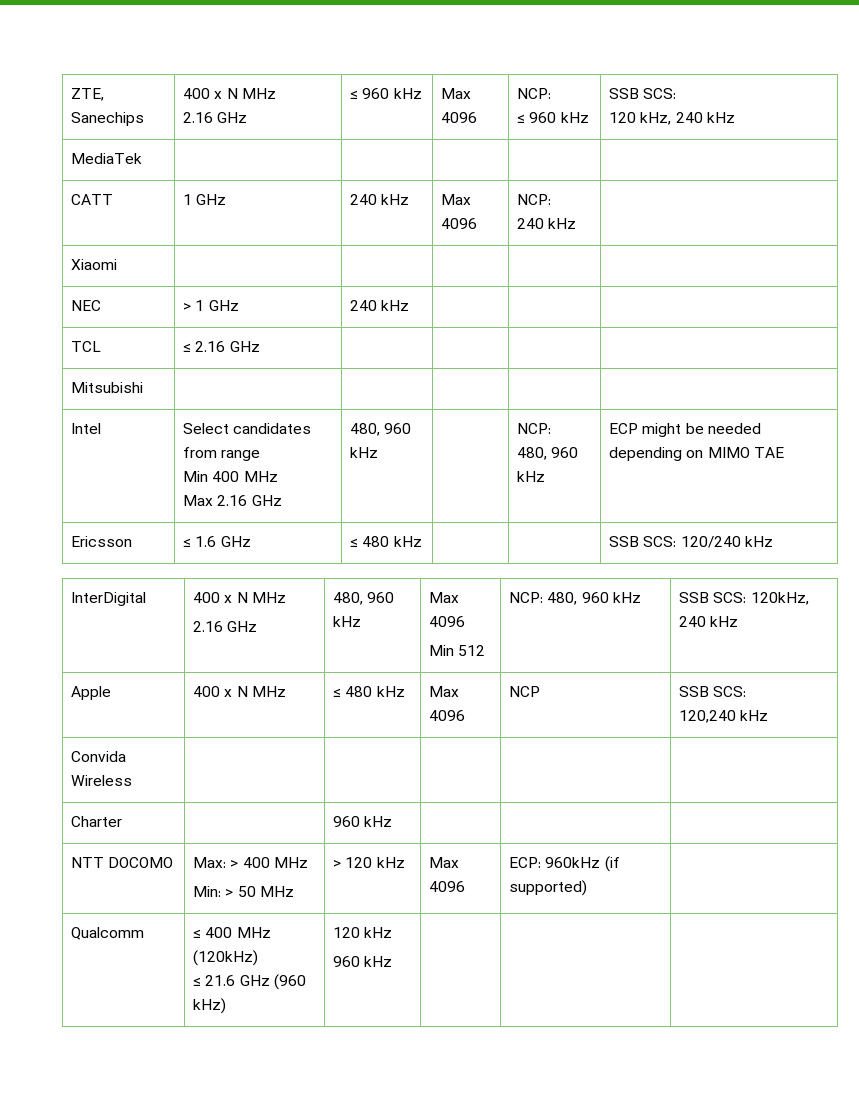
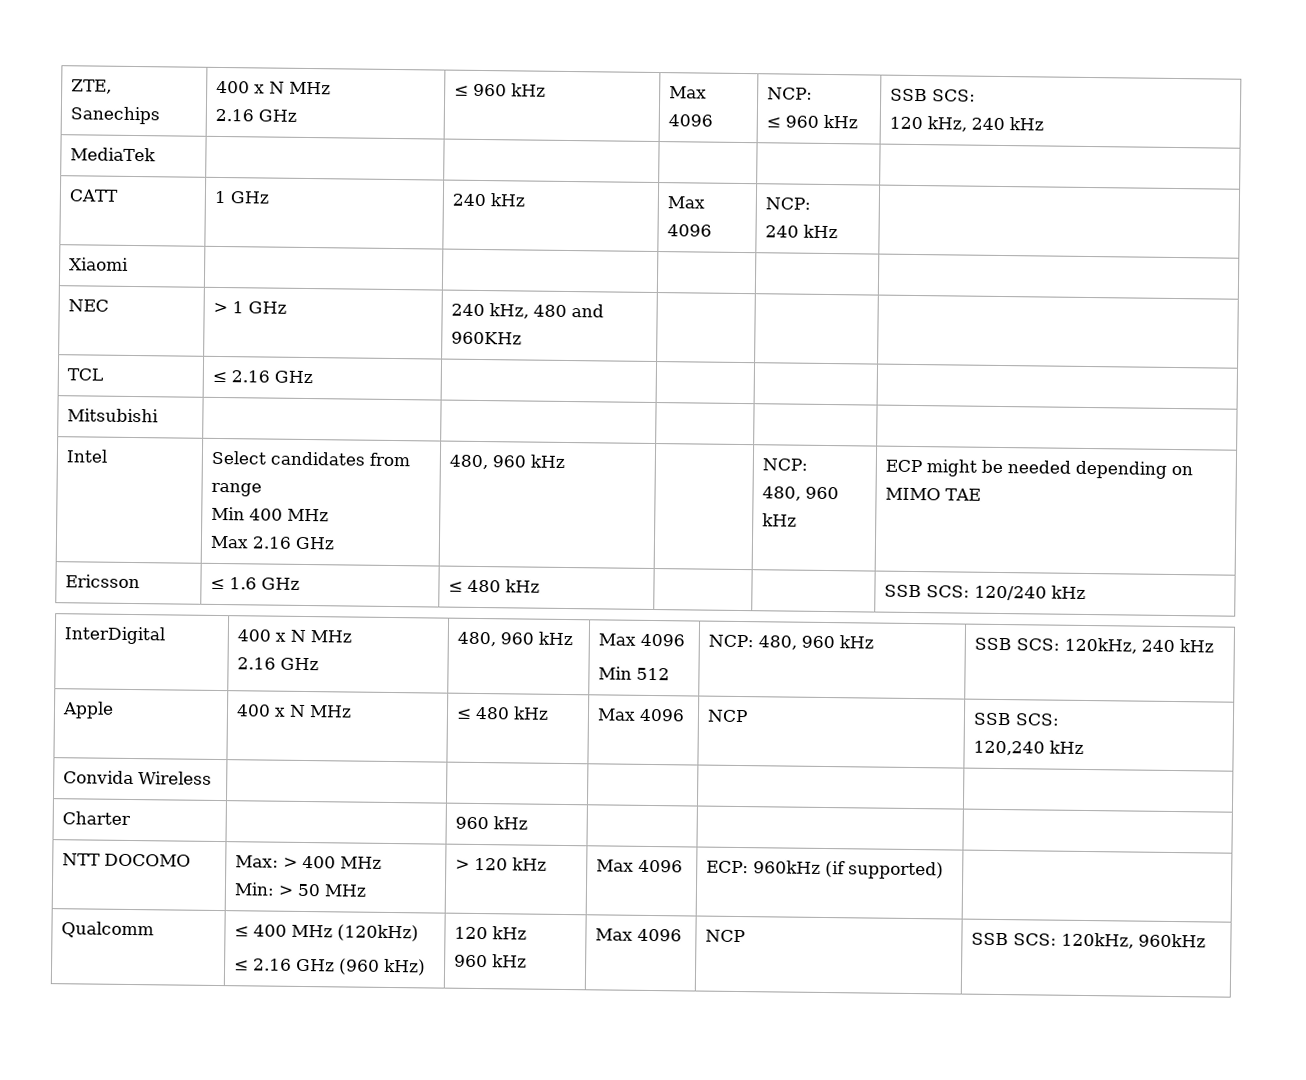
- NEC | > 1 GHz | 240 kHz | | |
+ NEC | > 1 GHz | 240 kHz, 480 and 960KHz | | |
  Qualcomm | ≤ 400 MHz (120kHz)
- ≤ 21.6 GHz (960 kHz) | 120 kHz
- 960 kHz | | |
+ ≤ 2.16 GHz (960 kHz) | 120 kHz
+ 960 kHz | Max 4096 | NCP | SSB SCS: 120kHz, 960kHz

